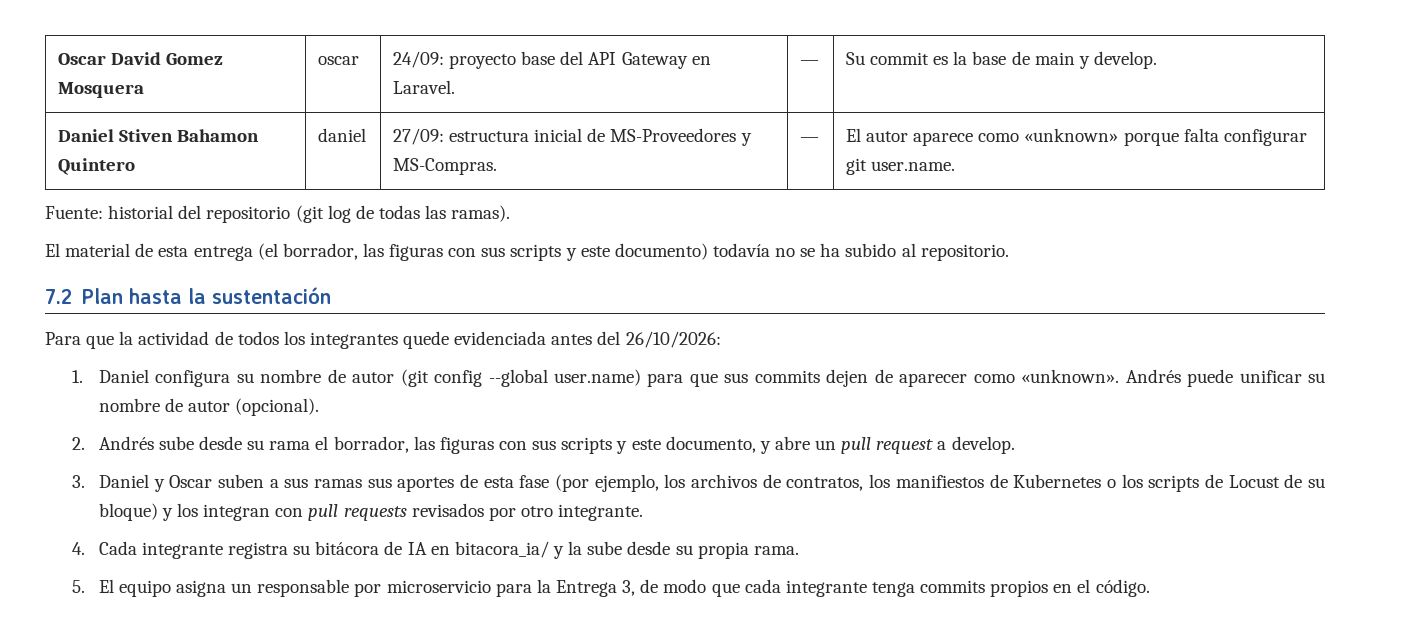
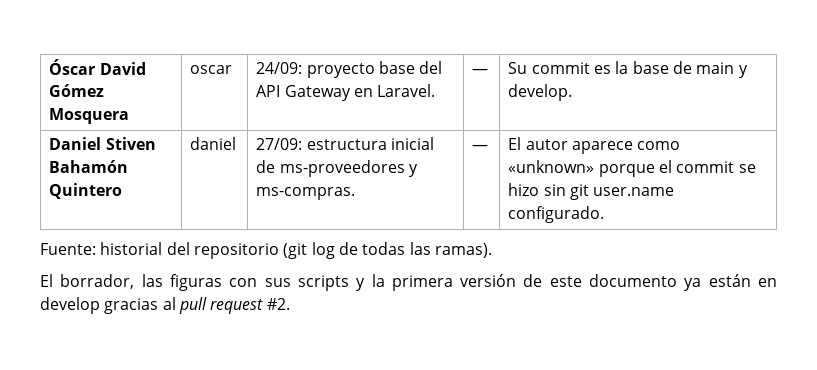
- Oscar David Gomez Mosquera | oscar | 24/09: proyecto base del API Gateway en Laravel. | — | Su commit es la base de main y develop.
+ Óscar David Gómez Mosquera | oscar | 24/09: proyecto base del API Gateway en Laravel. | — | Su commit es la base de main y develop.
- Daniel Stiven Bahamon Quintero | daniel | 27/09: estructura inicial de MS-Proveedores y MS-Compras. | — | El autor aparece como «unknown» porque falta configurar git user.name.
+ Daniel Stiven Bahamón Quintero | daniel | 27/09: estructura inicial de ms-proveedores y ms-compras. | — | El autor aparece como «unknown» porque el commit se hizo sin git user.name configurado.
- El material de esta entrega (el borrador, las figuras con sus scripts y este documento) todavía no se ha subido al repositorio.
- 7.2 Plan hasta la sustentación
- Para que la actividad de todos los integrantes quede evidenciada antes del 26/10/2026:
- 1. Daniel configura su nombre de autor (git config --global user.name) para que sus commits dejen de aparecer como «unknown». Andrés puede unificar su nombre de autor (opcional).
- 2. Andrés sube desde su rama el borrador, las figuras con sus scripts y este documento, y abre un pull request a develop.
- 3. Daniel y Oscar suben a sus ramas sus aportes de esta fase (por ejemplo, los archivos de contratos, los manifiestos de Kubernetes o los scripts de Locust de su bloque) y los integran con pull requests revisados por otro integrante.
- 4. Cada integrante registra su bitácora de IA en bitacora_ia/ y la sube desde su propia rama.
- 5. El equipo asigna un responsable por microservicio para la Entrega 3, de modo que cada integrante tenga commits propios en el código.
+ El borrador, las figuras con sus scripts y la primera versión de este documento ya están en develop gracias al pull request #2.

